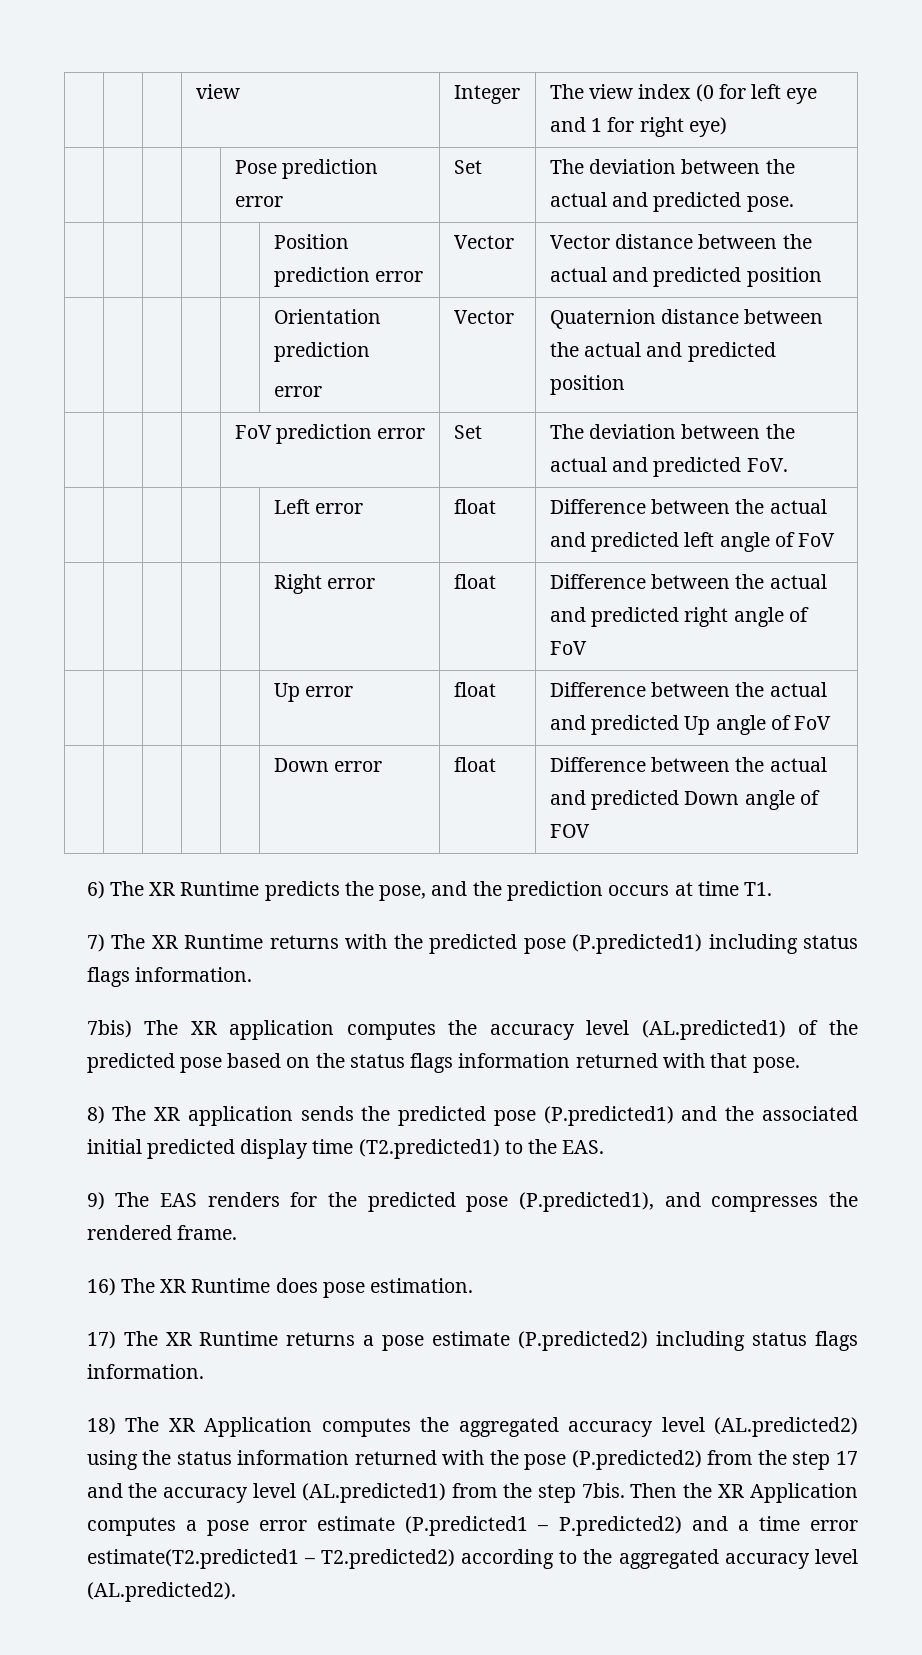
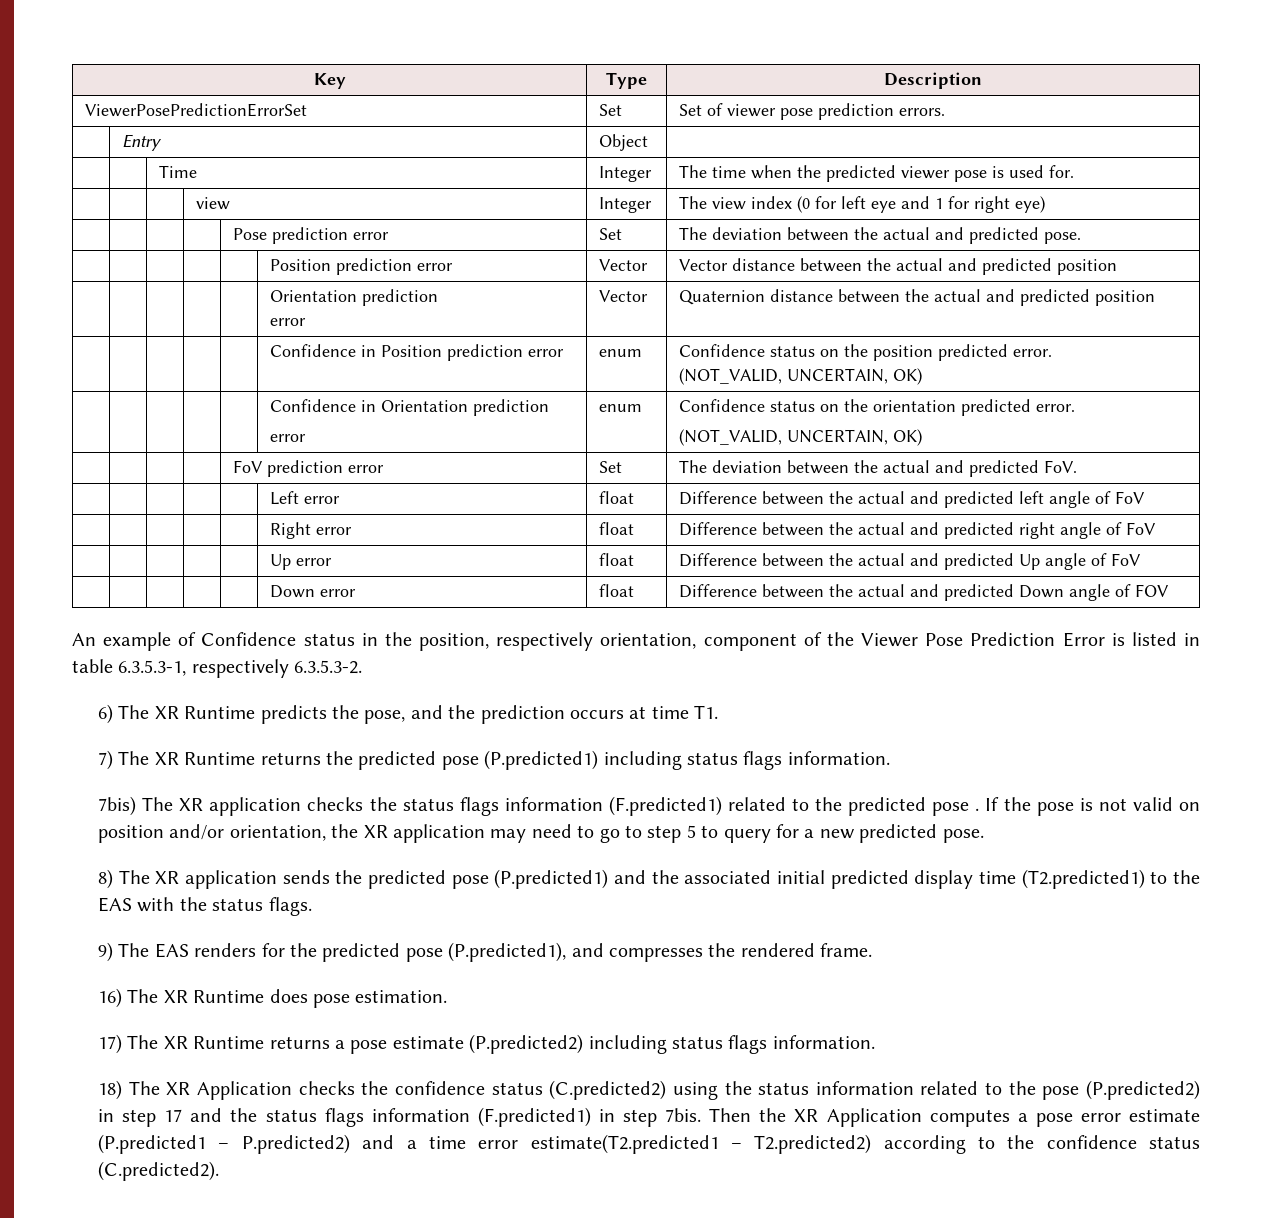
+ Key | Type | Description
+ ViewerPosePredictionErrorSet | Set | Set of viewer pose prediction errors.
+ | Entry | Object |
+ | | Time | Integer | The time when the predicted viewer pose is used for.
+ | | | | | Confidence in Position prediction error | enum | Confidence status on the position predicted error.
+ (NOT_VALID, UNCERTAIN, OK)
+ | | | | | Confidence in Orientation prediction
+ error | enum | Confidence status on the orientation predicted error.
+ (NOT_VALID, UNCERTAIN, OK)
+ An example of Confidence status in the position, respectively orientation, component of the Viewer Pose Prediction Error is listed in table 6.3.5.3-1, respectively 6.3.5.3-2.
- 7) The XR Runtime returns with the predicted pose (P.predicted1) including status flags information.
+ 7) The XR Runtime returns the predicted pose (P.predicted1) including status flags information.
- 7bis) The XR application computes the accuracy level (AL.predicted1) of the predicted pose based on the status flags information returned with that pose.
+ 7bis) The XR application checks the status flags information (F.predicted1) related to the predicted pose . If the pose is not valid on position and/or orientation, the XR application may need to go to step 5 to query for a new predicted pose.
- 8) The XR application sends the predicted pose (P.predicted1) and the associated initial predicted display time (T2.predicted1) to the EAS.
+ 8) The XR application sends the predicted pose (P.predicted1) and the associated initial predicted display time (T2.predicted1) to the EAS with the status flags.
- 18) The XR Application computes the aggregated accuracy level (AL.predicted2) using the status information returned with the pose (P.predicted2) from the step 17 and the accuracy level (AL.predicted1) from the step 7bis.
+ 18) The XR Application checks the confidence status (C.predicted2) using the status information related to the pose (P.predicted2) in step 17 and the status flags information (F.predicted1) in step 7bis.
- Then the XR Application computes a pose error estimate (P.predicted1 – P.predicted2) and a time error estimate(T2.predicted1 – T2.predicted2) according to the aggregated accuracy level (AL.predicted2).
+ Then the XR Application computes a pose error estimate (P.predicted1 – P.predicted2) and a time error estimate(T2.predicted1 – T2.predicted2) according to the confidence status (C.predicted2).

